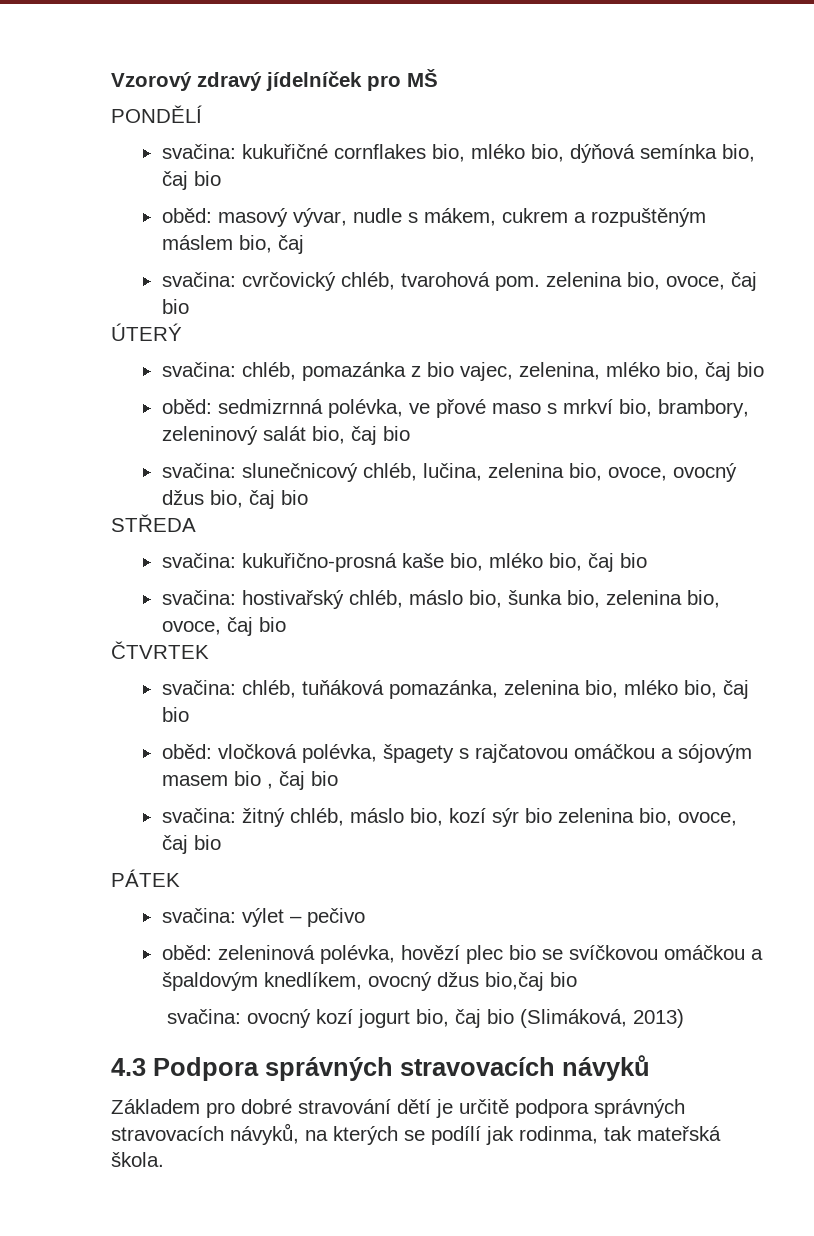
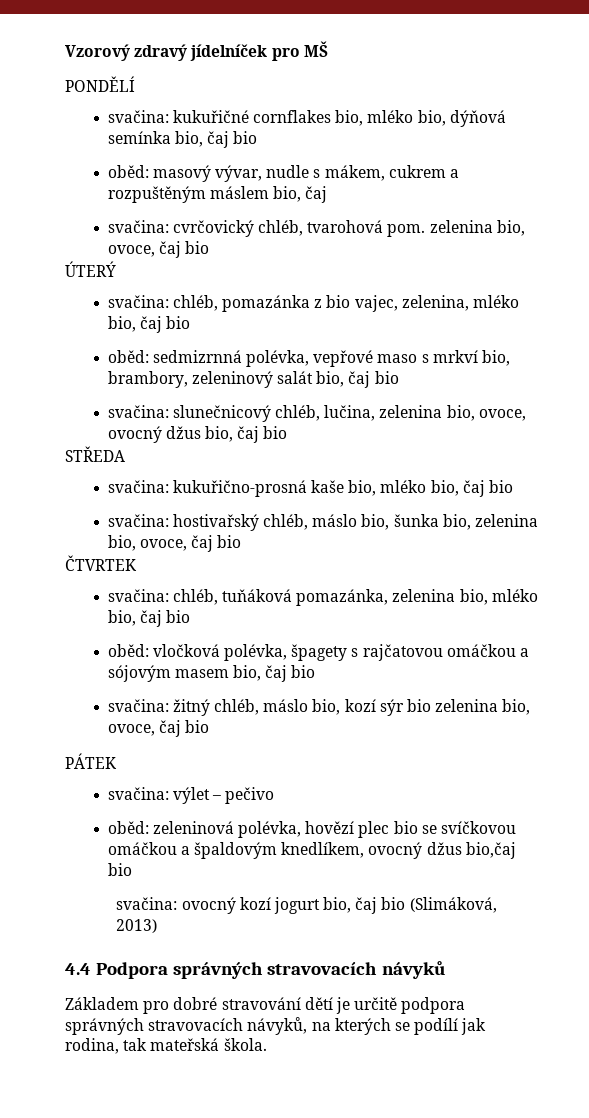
- oběd: sedmizrnná polévka, ve přové maso s mrkví bio, brambory, zeleninový salát bio, čaj bio
+ oběd: sedmizrnná polévka, vepřové maso s mrkví bio, brambory, zeleninový salát bio, čaj bio
- oběd: vločková polévka, špagety s rajčatovou omáčkou a sójovým masem bio , čaj bio
+ oběd: vločková polévka, špagety s rajčatovou omáčkou a sójovým masem bio, čaj bio
- 4.3 Podpora správných stravovacích návyků
+ 4.4 Podpora správných stravovacích návyků
- Základem pro dobré stravování dětí je určitě podpora správných stravovacích návyků, na kterých se podílí jak rodinma, tak mateřská škola.
+ Základem pro dobré stravování dětí je určitě podpora správných stravovacích návyků, na kterých se podílí jak rodina, tak mateřská škola.

